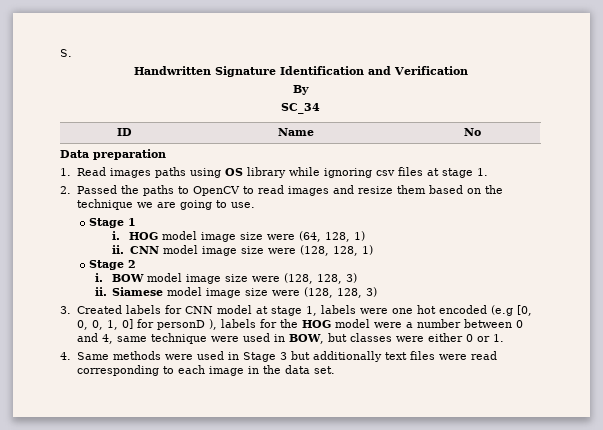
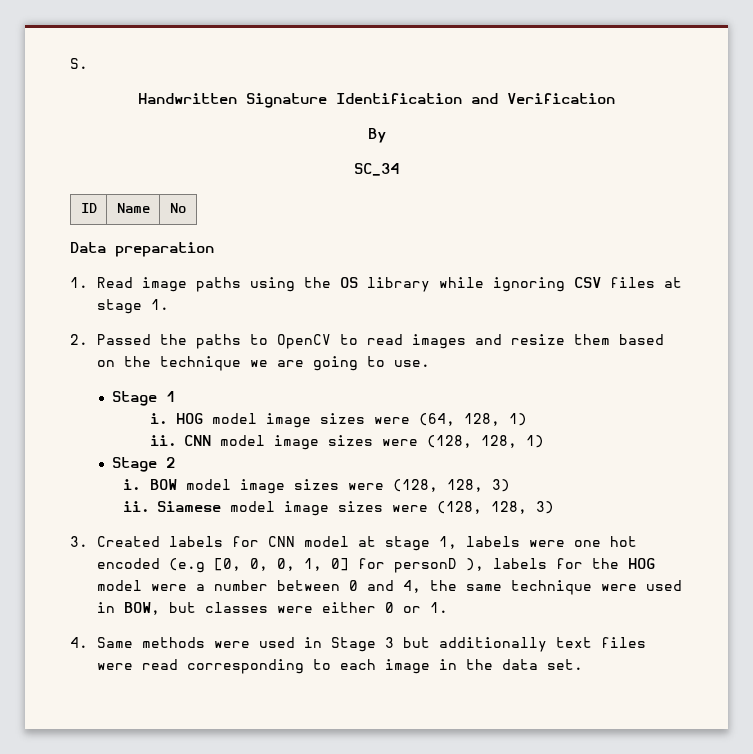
- 1. Read images paths using OS library while ignoring csv files at stage 1.
+ 1. Read image paths using the OS library while ignoring CSV files at stage 1.
- HOG model image size were (64, 128, 1)
+ HOG model image sizes were (64, 128, 1)
- CNN model image size were (128, 128, 1)
+ CNN model image sizes were (128, 128, 1)
- BOW model image size were (128, 128, 3)
+ BOW model image sizes were (128, 128, 3)
- Siamese model image size were (128, 128, 3)
+ Siamese model image sizes were (128, 128, 3)
- 3. Created labels for CNN model at stage 1, labels were one hot encoded (e.g [0, 0, 0, 1, 0] for personD ), labels for the HOG model were a number between 0 and 4, same technique were used in BOW, but classes were either 0 or 1.
+ 3. Created labels for CNN model at stage 1, labels were one hot encoded (e.g [0, 0, 0, 1, 0] for personD ), labels for the HOG model were a number between 0 and 4, the same technique were used in BOW, but classes were either 0 or 1.

